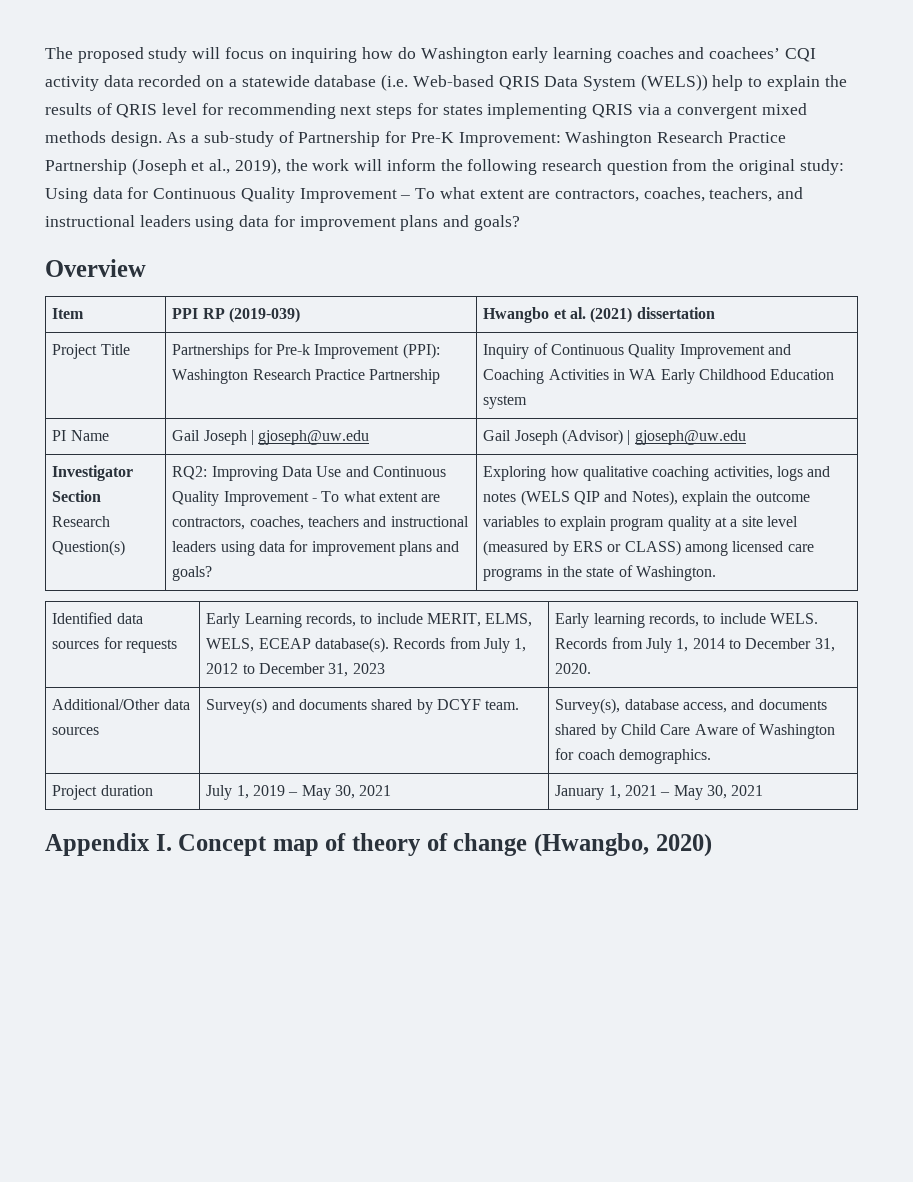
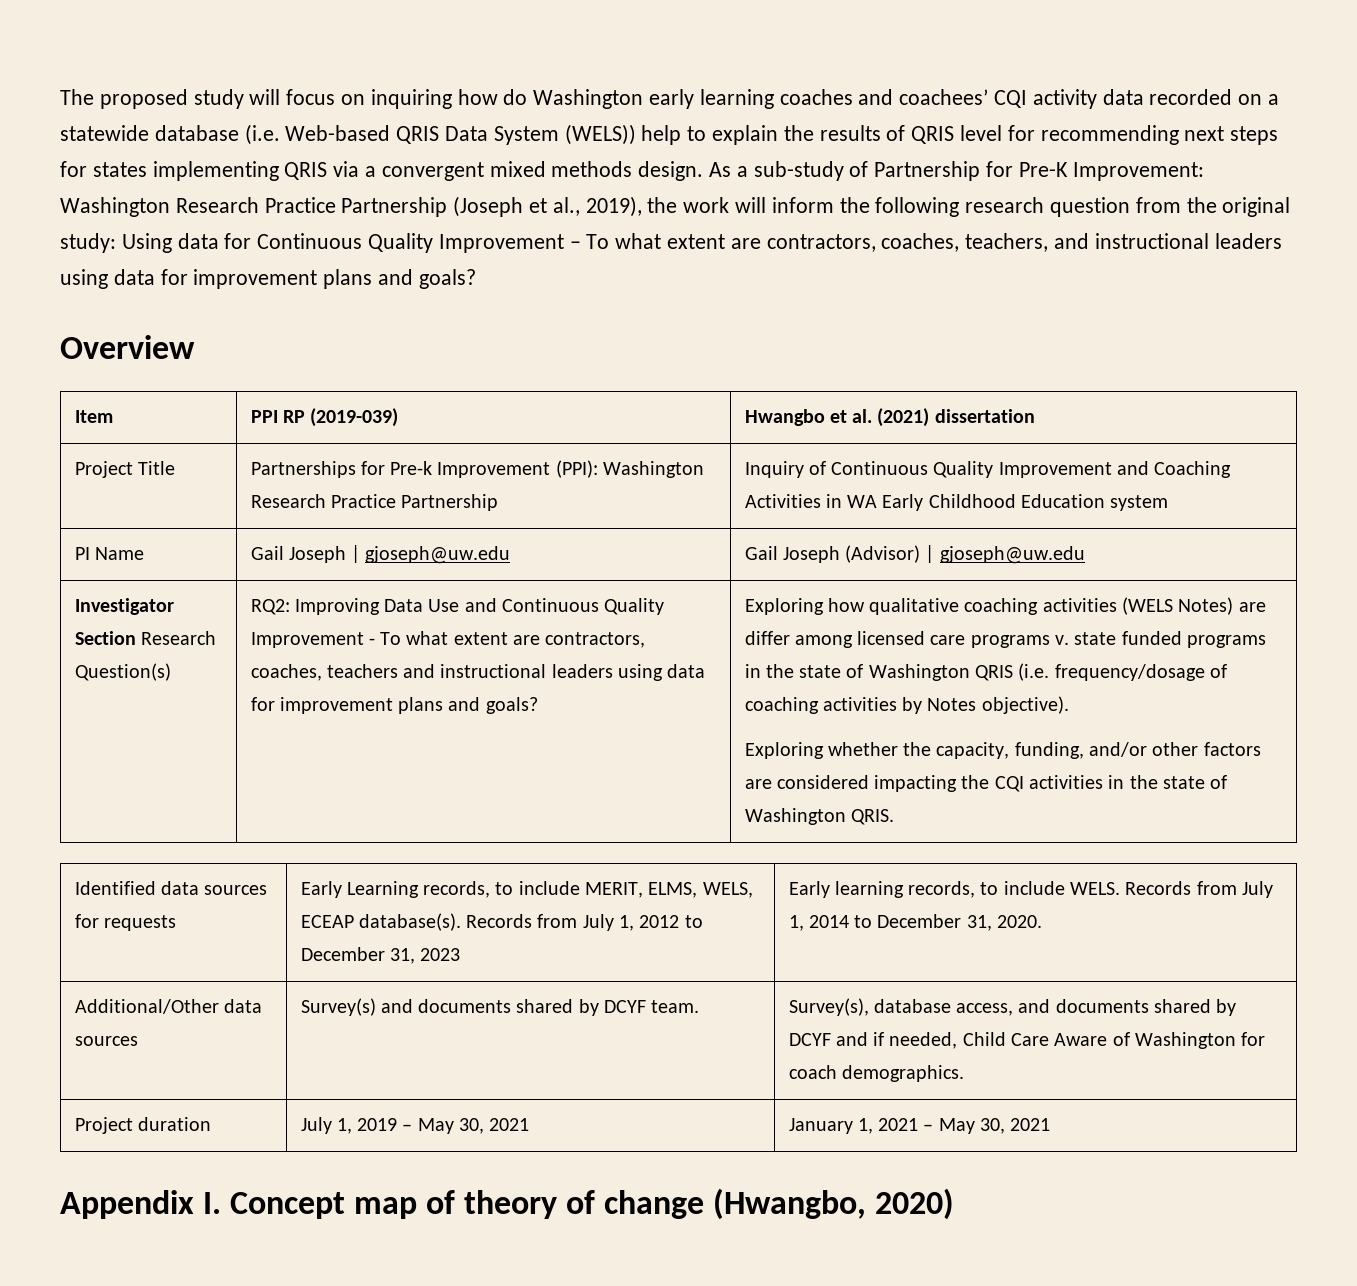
- Exploring how qualitative coaching activities, logs and notes (WELS QIP and Notes), explain the outcome variables to explain program quality at a site level (measured by ERS or CLASS) among licensed care programs in the state of Washington.
+ Exploring how qualitative coaching activities (WELS Notes) are differ among licensed care programs v. state funded programs in the state of Washington QRIS (i.e. frequency/dosage of coaching activities by Notes objective).
+ Exploring whether the capacity, funding, and/or other factors are considered impacting the CQI activities in the state of Washington QRIS.
- Additional/Other data sources | Survey(s) and documents shared by DCYF team. | Survey(s), database access, and documents shared by Child Care Aware of Washington for coach demographics.
+ Additional/Other data sources | Survey(s) and documents shared by DCYF team. | Survey(s), database access, and documents shared by DCYF and if needed, Child Care Aware of Washington for coach demographics.

